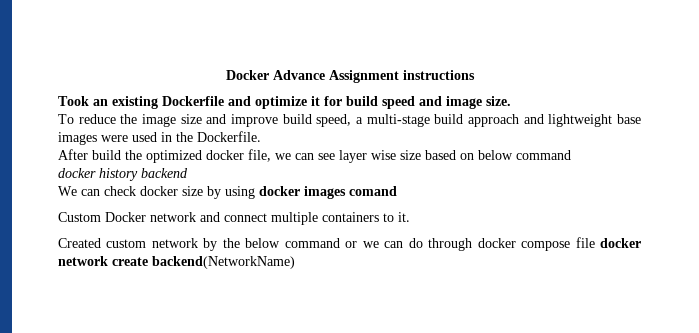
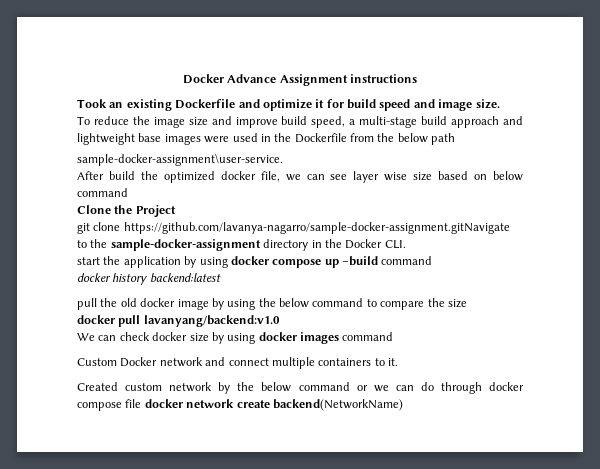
- To reduce the image size and improve build speed, a multi-stage build approach and lightweight base images were used in the Dockerfile.
+ To reduce the image size and improve build speed, a multi-stage build approach and lightweight base images were used in the Dockerfile from the below path
+ sample-docker-assignment\user-service.
- docker history backend
+ Clone the Project
+ git clone https://github.com/lavanya-nagarro/sample-docker-assignment.gitNavigate to the sample-docker-assignment directory in the Docker CLI.
+ start the application by using docker compose up –build command
+ docker history backend:latest
+ pull the old docker image by using the below command to compare the size
+ docker pull lavanyang/backend:v1.0
- We can check docker size by using docker images comand
+ We can check docker size by using docker images command

